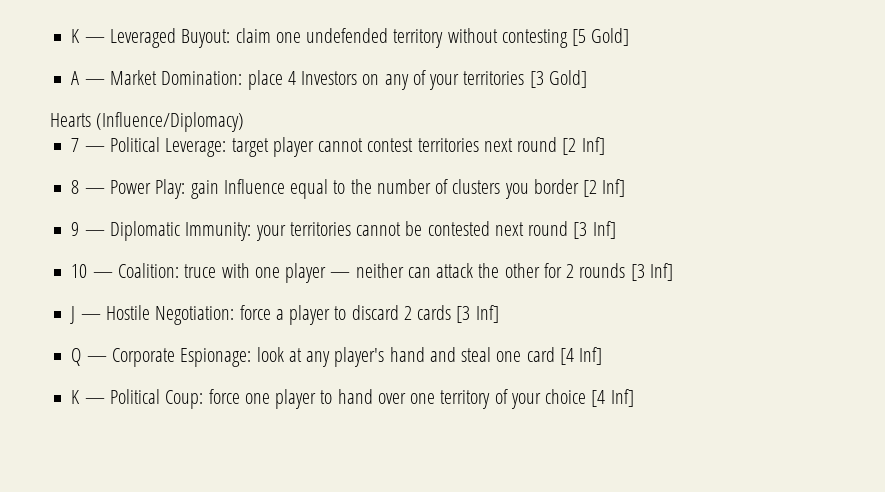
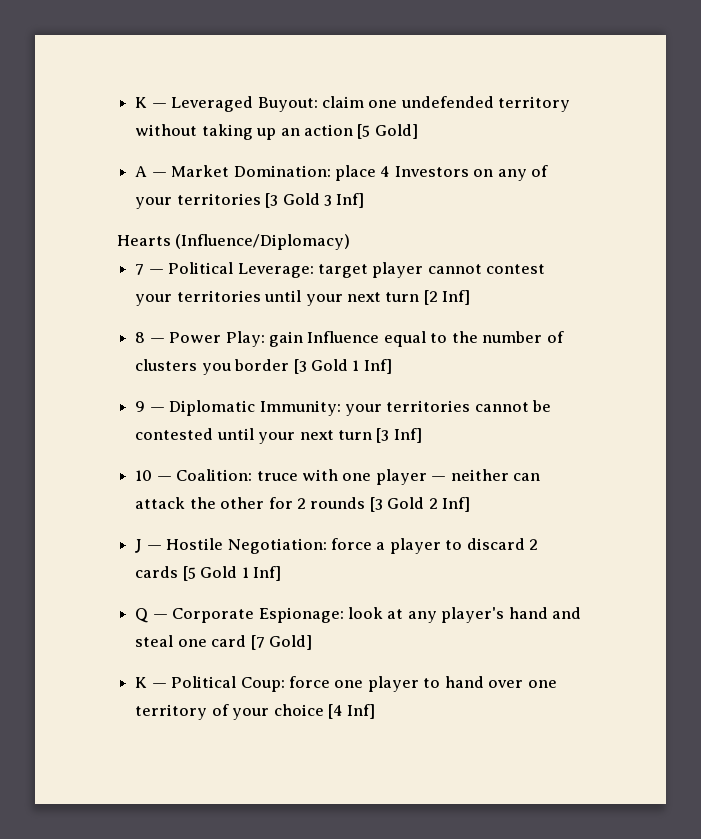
- K — Leveraged Buyout: claim one undefended territory without contesting [5 Gold]
+ K — Leveraged Buyout: claim one undefended territory without taking up an action [5 Gold]
- A — Market Domination: place 4 Investors on any of your territories [3 Gold]
+ A — Market Domination: place 4 Investors on any of your territories [3 Gold 3 Inf]
- 7 — Political Leverage: target player cannot contest territories next round [2 Inf]
+ 7 — Political Leverage: target player cannot contest your territories until your next turn [2 Inf]
- 8 — Power Play: gain Influence equal to the number of clusters you border [2 Inf]
+ 8 — Power Play: gain Influence equal to the number of clusters you border [3 Gold 1 Inf]
- 9 — Diplomatic Immunity: your territories cannot be contested next round [3 Inf]
+ 9 — Diplomatic Immunity: your territories cannot be contested until your next turn [3 Inf]
- 10 — Coalition: truce with one player — neither can attack the other for 2 rounds [3 Inf]
+ 10 — Coalition: truce with one player — neither can attack the other for 2 rounds [3 Gold 2 Inf]
- J — Hostile Negotiation: force a player to discard 2 cards [3 Inf]
+ J — Hostile Negotiation: force a player to discard 2 cards [5 Gold 1 Inf]
- Q — Corporate Espionage: look at any player's hand and steal one card [4 Inf]
+ Q — Corporate Espionage: look at any player's hand and steal one card [7 Gold]

